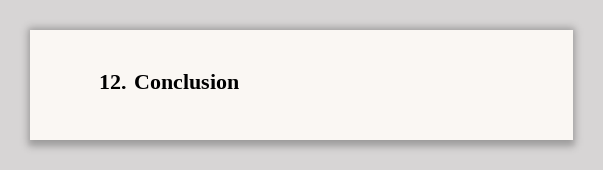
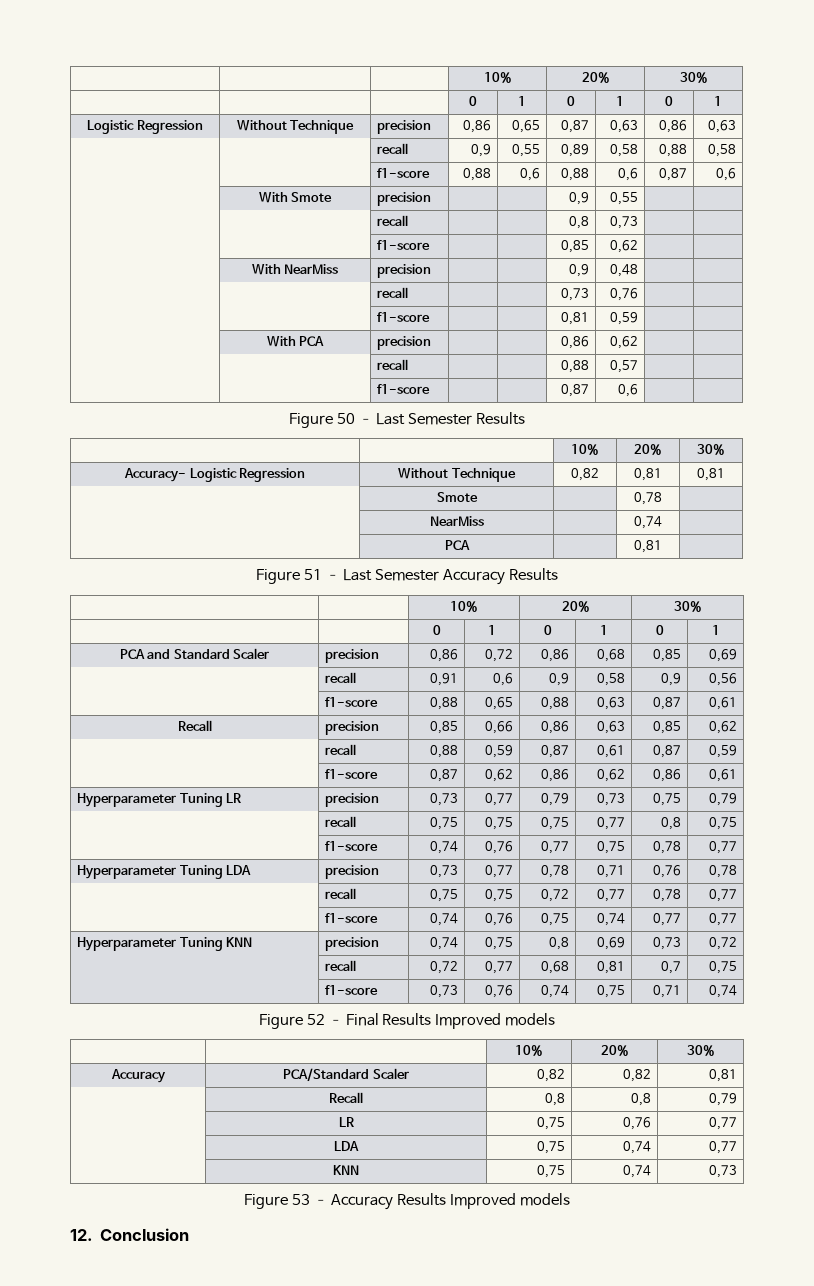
+ | | | 10% | 20% | 30%
+ | | | 0 | 1 | 0 | 1 | 0 | 1
+ Logistic Regression | Without Technique | precision | 0,86 | 0,65 | 0,87 | 0,63 | 0,86 | 0,63
+ | | recall | 0,9 | 0,55 | 0,89 | 0,58 | 0,88 | 0,58
+ | | f1-score | 0,88 | 0,6 | 0,88 | 0,6 | 0,87 | 0,6
+ | With Smote | precision | | | 0,9 | 0,55 | |
+ | | recall | | | 0,8 | 0,73 | |
+ | | f1-score | | | 0,85 | 0,62 | |
+ | With NearMiss | precision | | | 0,9 | 0,48 | |
+ | | recall | | | 0,73 | 0,76 | |
+ | | f1-score | | | 0,81 | 0,59 | |
+ | With PCA | precision | | | 0,86 | 0,62 | |
+ | | recall | | | 0,88 | 0,57 | |
+ | | f1-score | | | 0,87 | 0,6 | |
+ Figure 50 – Last Semester Results
+ | | 10% | 20% | 30%
+ Accuracy- Logistic Regression | Without Technique | 0,82 | 0,81 | 0,81
+ | Smote | | 0,78 |
+ | NearMiss | | 0,74 |
+ | PCA | | 0,81 |
+ Figure 51 – Last Semester Accuracy Results
+ | | 10% | 20% | 30%
+ | | 0 | 1 | 0 | 1 | 0 | 1
+ PCA and Standard Scaler | precision | 0,86 | 0,72 | 0,86 | 0,68 | 0,85 | 0,69
+ | recall | 0,91 | 0,6 | 0,9 | 0,58 | 0,9 | 0,56
+ | f1-score | 0,88 | 0,65 | 0,88 | 0,63 | 0,87 | 0,61
+ Recall | precision | 0,85 | 0,66 | 0,86 | 0,63 | 0,85 | 0,62
+ | recall | 0,88 | 0,59 | 0,87 | 0,61 | 0,87 | 0,59
+ | f1-score | 0,87 | 0,62 | 0,86 | 0,62 | 0,86 | 0,61
+ Hyperparameter Tuning LR | precision | 0,73 | 0,77 | 0,79 | 0,73 | 0,75 | 0,79
+ | recall | 0,75 | 0,75 | 0,75 | 0,77 | 0,8 | 0,75
+ | f1-score | 0,74 | 0,76 | 0,77 | 0,75 | 0,78 | 0,77
+ Hyperparameter Tuning LDA | precision | 0,73 | 0,77 | 0,78 | 0,71 | 0,76 | 0,78
+ | recall | 0,75 | 0,75 | 0,72 | 0,77 | 0,78 | 0,77
+ | f1-score | 0,74 | 0,76 | 0,75 | 0,74 | 0,77 | 0,77
+ Hyperparameter Tuning KNN | precision | 0,74 | 0,75 | 0,8 | 0,69 | 0,73 | 0,72
+ | recall | 0,72 | 0,77 | 0,68 | 0,81 | 0,7 | 0,75
+ | f1-score | 0,73 | 0,76 | 0,74 | 0,75 | 0,71 | 0,74
+ Figure 52 – Final Results Improved models
+ | | 10% | 20% | 30%
+ Accuracy | PCA/Standard Scaler | 0,82 | 0,82 | 0,81
+ | Recall | 0,8 | 0,8 | 0,79
+ | LR | 0,75 | 0,76 | 0,77
+ | LDA | 0,75 | 0,74 | 0,77
+ | KNN | 0,75 | 0,74 | 0,73
+ Figure 53 – Accuracy Results Improved models

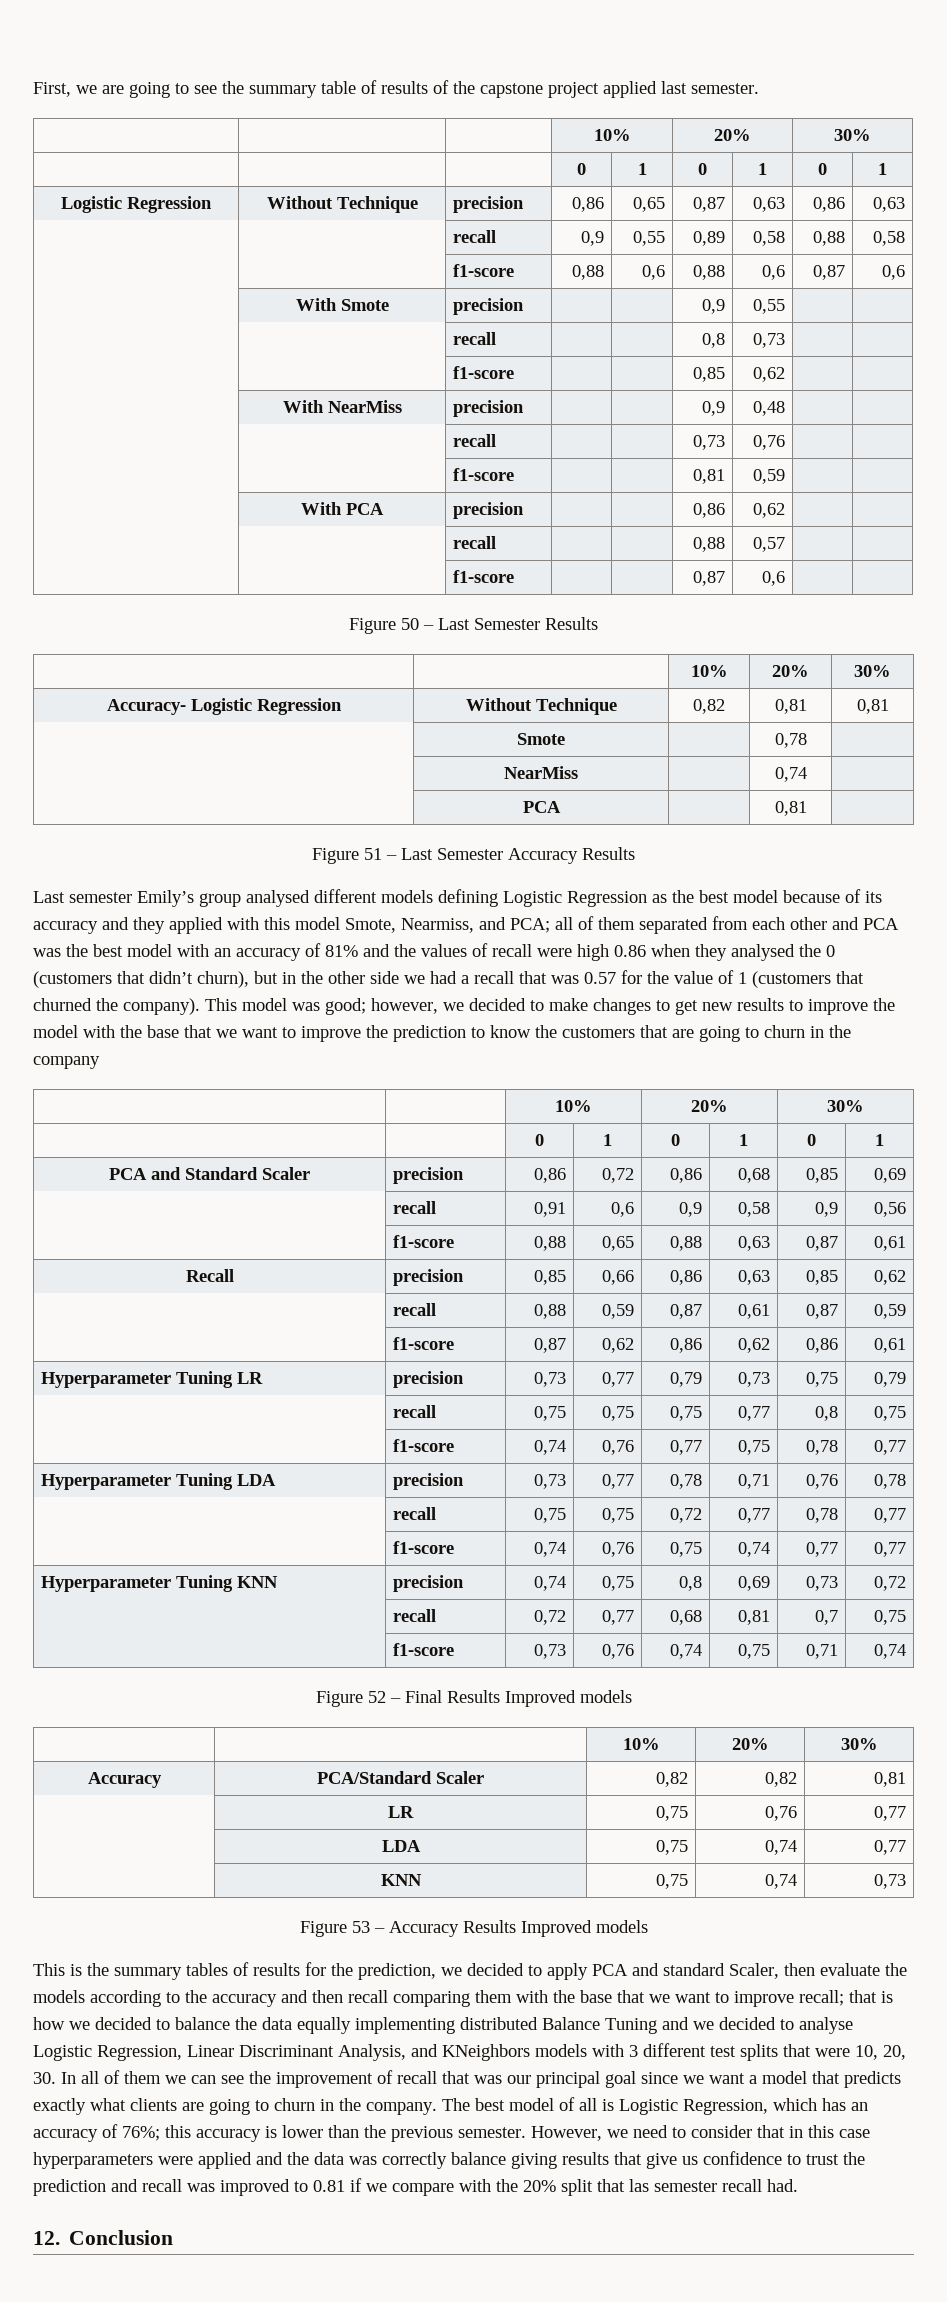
+ First, we are going to see the summary table of results of the capstone project applied last semester.
+ Last semester Emily’s group analysed different models defining Logistic Regression as the best model because of its accuracy and they applied with this model Smote, Nearmiss, and PCA; all of them separated from each other and PCA was the best model with an accuracy of 81% and the values of recall were high 0.86 when they analysed the 0 (customers that didn’t churn), but in the other side we had a recall that was 0.57 for the value of 1 (customers that churned the company). This model was good; however, we decided to make changes to get new results to improve the model with the base that we want to improve the prediction to know the customers that are going to churn in the company
- | Recall | 0,8 | 0,8 | 0,79
+ This is the summary tables of results for the prediction, we decided to apply PCA and standard Scaler, then evaluate the models according to the accuracy and then recall comparing them with the base that we want to improve recall; that is how we decided to balance the data equally implementing distributed Balance Tuning and we decided to analyse Logistic Regression, Linear Discriminant Analysis, and KNeighbors models with 3 different test splits that were 10, 20, 30. In all of them we can see the improvement of recall that was our principal goal since we want a model that predicts exactly what clients are going to churn in the company. The best model of all is Logistic Regression, which has an accuracy of 76%; this accuracy is lower than the previous semester. However, we need to consider that in this case hyperparameters were applied and the data was correctly balance giving results that give us confidence to trust the prediction and recall was improved to 0.81 if we compare with the 20% split that las semester recall had.

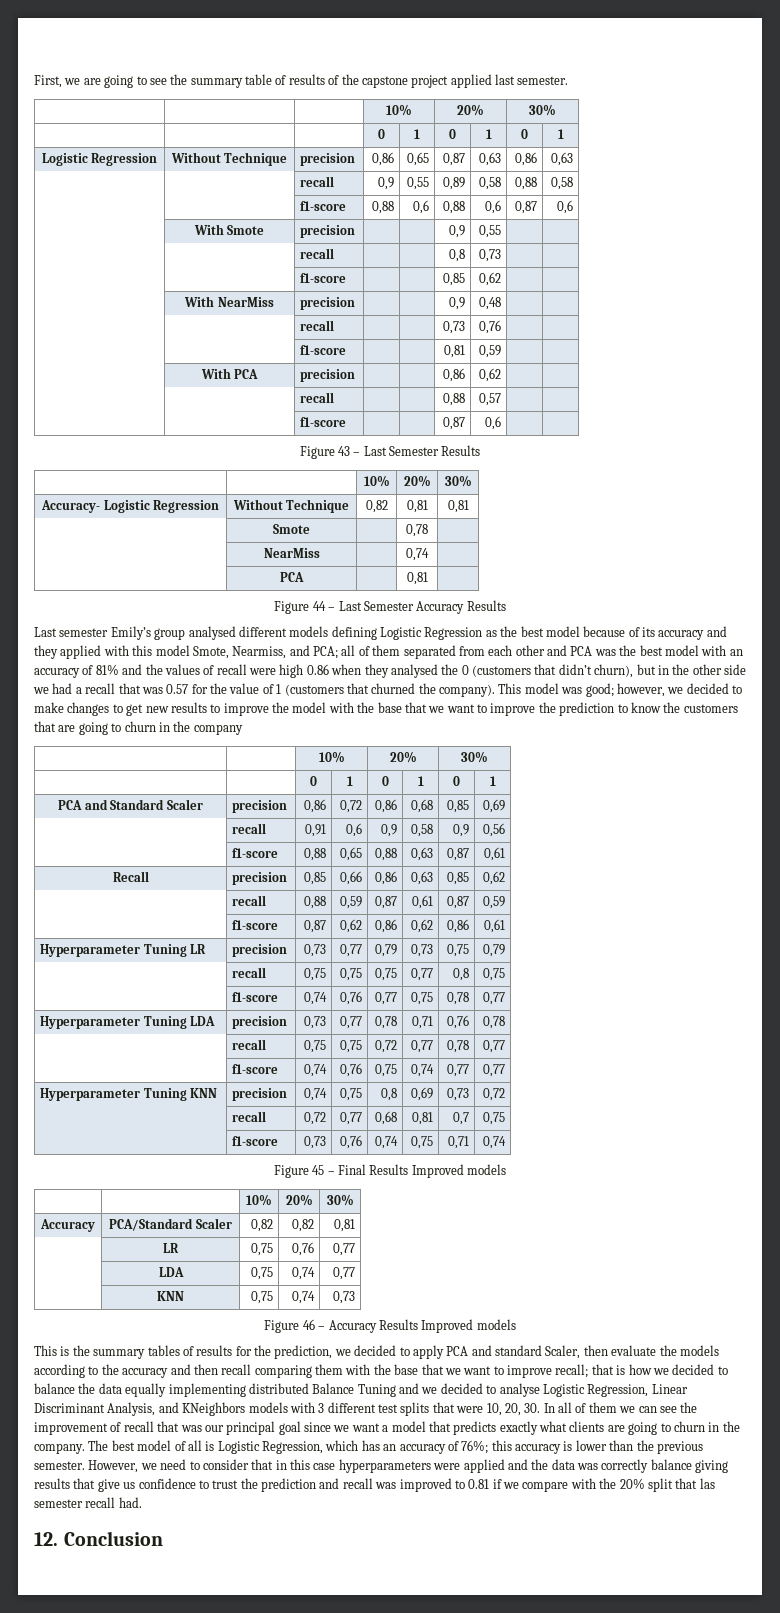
- Figure 50 – Last Semester Results
+ Figure 43 – Last Semester Results
- Figure 51 – Last Semester Accuracy Results
+ Figure 44 – Last Semester Accuracy Results
- Figure 52 – Final Results Improved models
+ Figure 45 – Final Results Improved models
- Figure 53 – Accuracy Results Improved models
+ Figure 46 – Accuracy Results Improved models

